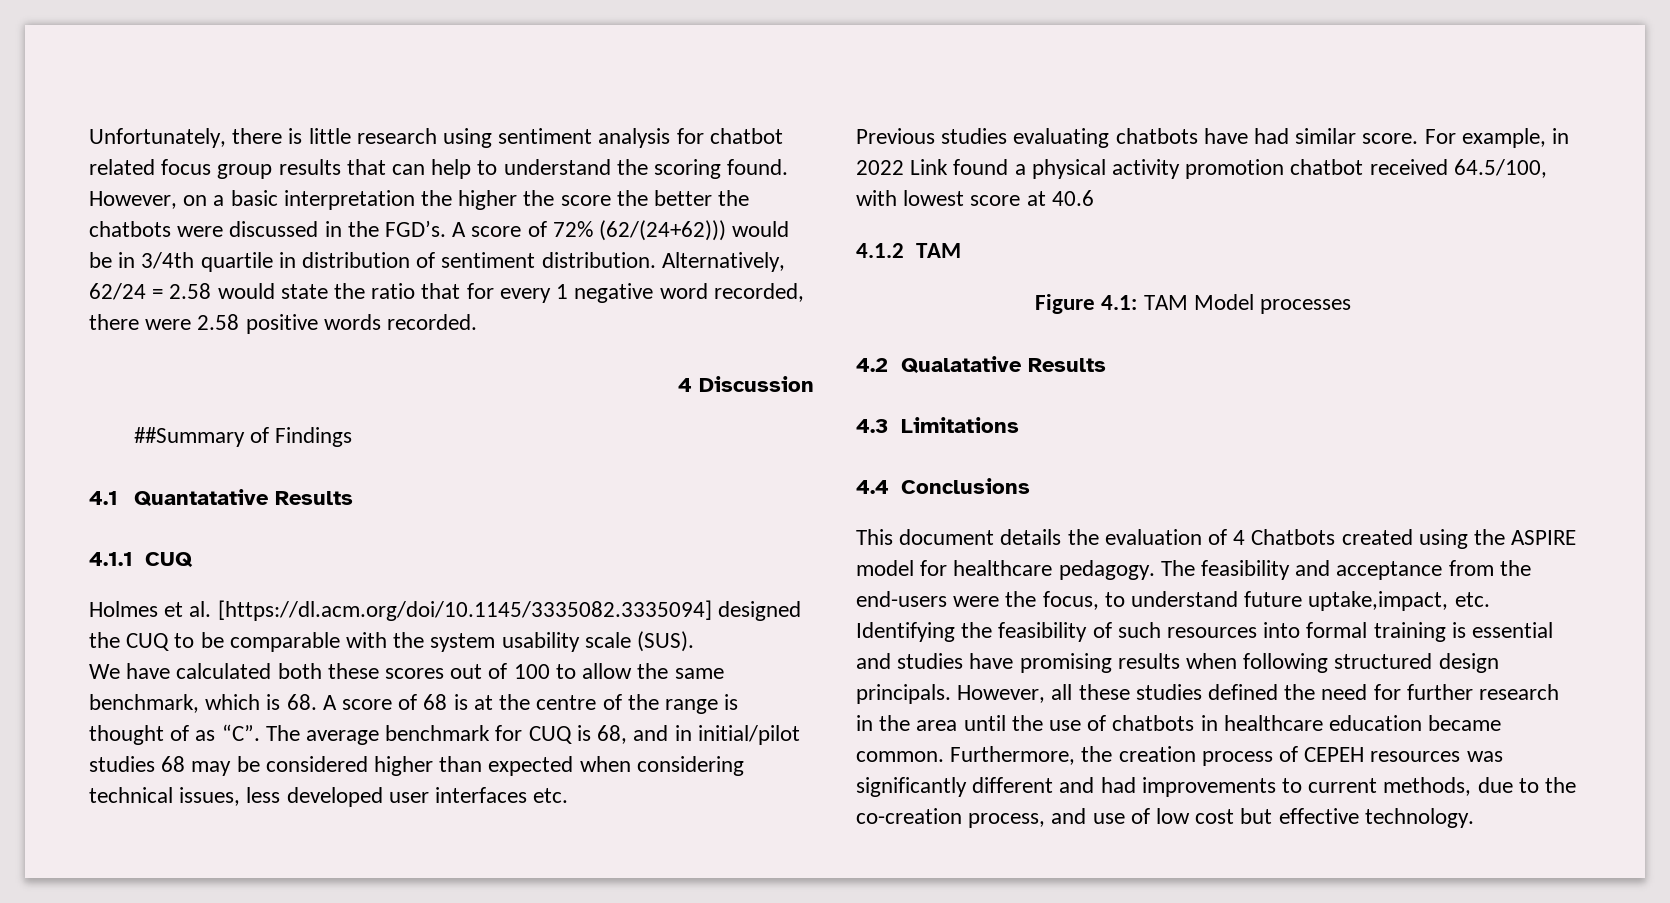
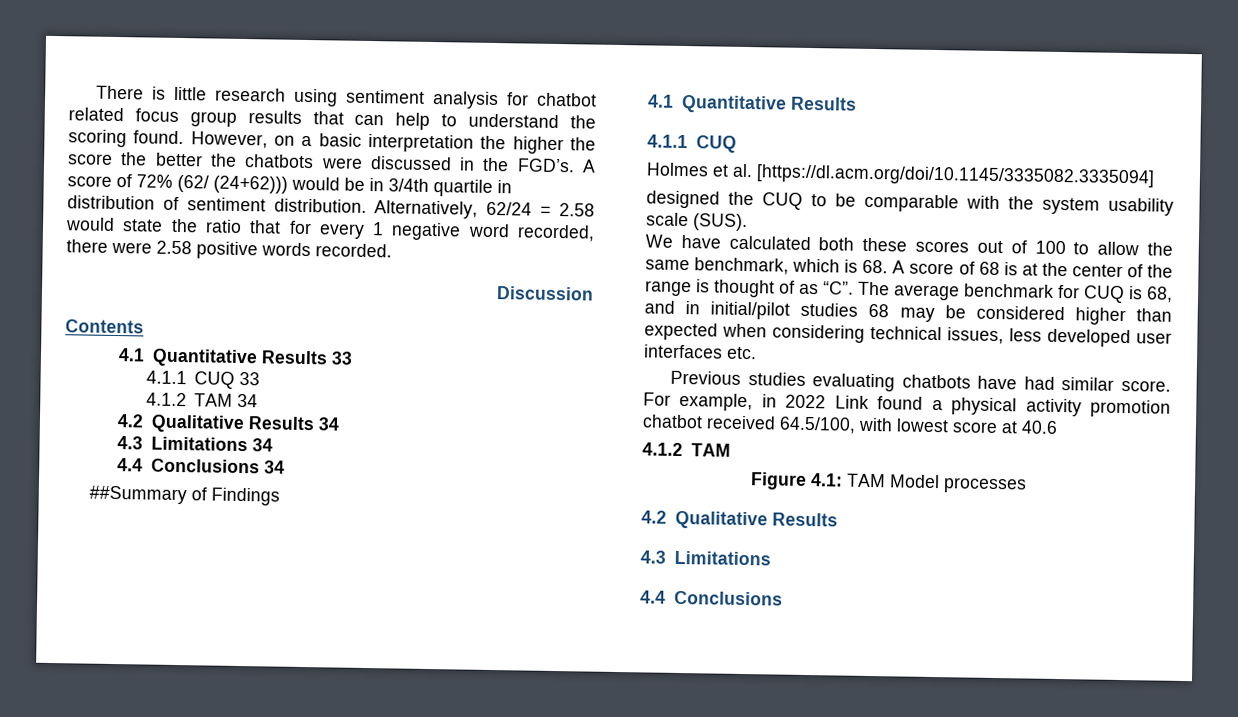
- Unfortunately, there is little research using sentiment analysis for chatbot related focus group results that can help to understand the scoring found.
+ There is little research using sentiment analysis for chatbot related focus group results that can help to understand the scoring found.
- A score of 72% (62/(24+62))) would be in 3/4th quartile in distribution of sentiment distribution.
+ A score of 72% (62/ (24+62))) would be in 3/4th quartile in distribution of sentiment distribution.
- 4 Discussion
+ Discussion
+ Contents
+ 4.1 Quantitative Results 33
+ 4.1.1 CUQ 33
+ 4.1.2 TAM 34
+ 4.2 Qualitative Results 34
+ 4.3 Limitations 34
+ 4.4 Conclusions 34
  ##Summary of Findings
- 4.1 Quantatative Results
+ 4.1 Quantitative Results
- Holmes et al. [https://dl.acm.org/doi/10.1145/3335082.3335094] designed the CUQ to be comparable with the system usability scale (SUS).
+ Holmes et al. [https://dl.acm.org/doi/10.1145/3335082.3335094]
+ designed the CUQ to be comparable with the system usability scale (SUS).
- We have calculated both these scores out of 100 to allow the same benchmark, which is 68. A score of 68 is at the centre of the range is thought of as “C”. The average benchmark for CUQ is 68, and in initial/pilot studies 68 may be considered higher than expected when considering technical issues, less developed user interfaces etc.
+ We have calculated both these scores out of 100 to allow the same benchmark, which is 68. A score of 68 is at the center of the range is thought of as “C”. The average benchmark for CUQ is 68, and in initial/pilot studies 68 may be considered higher than expected when considering technical issues, less developed user interfaces etc.
  Figure 4.1: TAM Model processes
- 4.2 Qualatative Results
+ 4.2 Qualitative Results
- This document details the evaluation of 4 Chatbots created using the ASPIRE model for healthcare pedagogy. The feasibility and acceptance from the end-users were the focus, to understand future uptake,impact, etc. Identifying the feasibility of such resources into formal training is essential and studies have promising results when following structured design principals. However, all these studies defined the need for further research in the area until the use of chatbots in healthcare education became common. Furthermore, the creation process of CEPEH resources was significantly different and had improvements to current methods, due to the co-creation process, and use of low cost but effective technology.

